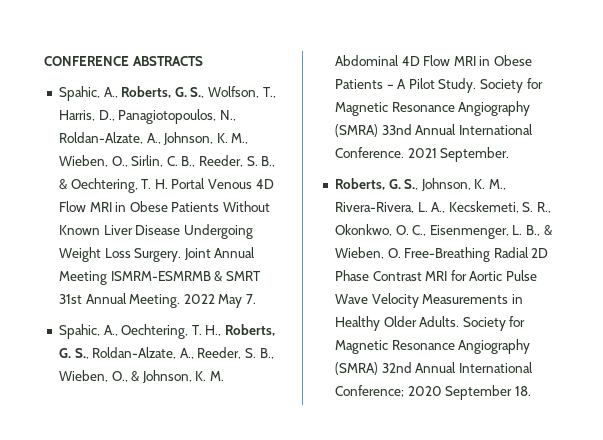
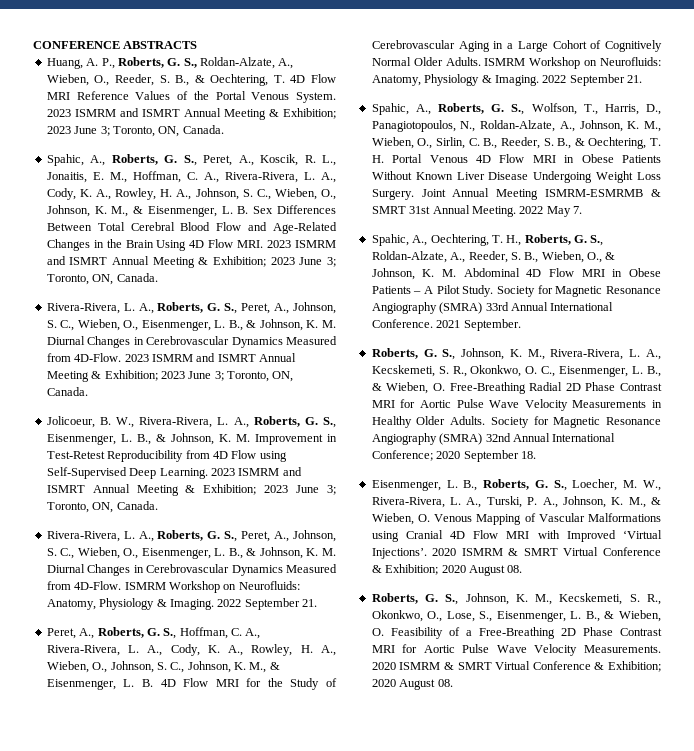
+ Huang, A. P., Roberts, G. S., Roldan-Alzate, A., Wieben, O., Reeder, S. B., & Oechtering, T. 4D Flow MRI Reference Values of the Portal Venous System. 2023 ISMRM and ISMRT Annual Meeting & Exhibition; 2023 June 3; Toronto, ON, Canada.
+ Spahic, A., Roberts, G. S., Peret, A., Koscik, R. L., Jonaitis, E. M., Hoffman, C. A., Rivera-Rivera, L. A., Cody, K. A., Rowley, H. A., Johnson, S. C., Wieben, O., Johnson, K. M., & Eisenmenger, L. B. Sex Differences Between Total Cerebral Blood Flow and Age-Related Changes in the Brain Using 4D Flow MRI. 2023 ISMRM and ISMRT Annual Meeting & Exhibition; 2023 June 3; Toronto, ON, Canada.
+ Rivera-Rivera, L. A., Roberts, G. S., Peret, A., Johnson, S. C., Wieben, O., Eisenmenger, L. B., & Johnson, K. M. Diurnal Changes in Cerebrovascular Dynamics Measured from 4D-Flow. 2023 ISMRM and ISMRT Annual Meeting & Exhibition; 2023 June 3; Toronto, ON, Canada.
+ Jolicoeur, B. W., Rivera-Rivera, L. A., Roberts, G. S., Eisenmenger, L. B., & Johnson, K. M. Improvement in Test-Retest Reproducibility from 4D Flow using Self-Supervised Deep Learning. 2023 ISMRM and ISMRT Annual Meeting & Exhibition; 2023 June 3; Toronto, ON, Canada.
+ Rivera-Rivera, L. A., Roberts, G. S., Peret, A., Johnson, S. C., Wieben, O., Eisenmenger, L. B., & Johnson, K. M. Diurnal Changes in Cerebrovascular Dynamics Measured from 4D-Flow. ISMRM Workshop on Neurofluids: Anatomy, Physiology & Imaging. 2022 September 21.
+ Peret, A., Roberts, G. S., Hoffman, C. A., Rivera-Rivera, L. A., Cody, K. A., Rowley, H. A., Wieben, O., Johnson, S. C., Johnson, K. M., & Eisenmenger, L. B. 4D Flow MRI for the Study of Cerebrovascular Aging in a Large Cohort of Cognitively Normal Older Adults. ISMRM Workshop on Neurofluids: Anatomy, Physiology & Imaging. 2022 September 21.
- Society for Magnetic Resonance Angiography (SMRA) 33nd Annual International Conference.
+ Society for Magnetic Resonance Angiography (SMRA) 33rd Annual International Conference.
+ Eisenmenger, L. B., Roberts, G. S., Loecher, M. W., Rivera-Rivera, L. A., Turski, P. A., Johnson, K. M., & Wieben, O. Venous Mapping of Vascular Malformations using Cranial 4D Flow MRI with Improved ‘Virtual Injections’. 2020 ISMRM & SMRT Virtual Conference & Exhibition; 2020 August 08.
+ Roberts, G. S., Johnson, K. M., Kecskemeti, S. R., Okonkwo, O., Lose, S., Eisenmenger, L. B., & Wieben, O. Feasibility of a Free-Breathing 2D Phase Contrast MRI for Aortic Pulse Wave Velocity Measurements. 2020 ISMRM & SMRT Virtual Conference & Exhibition; 2020 August 08.

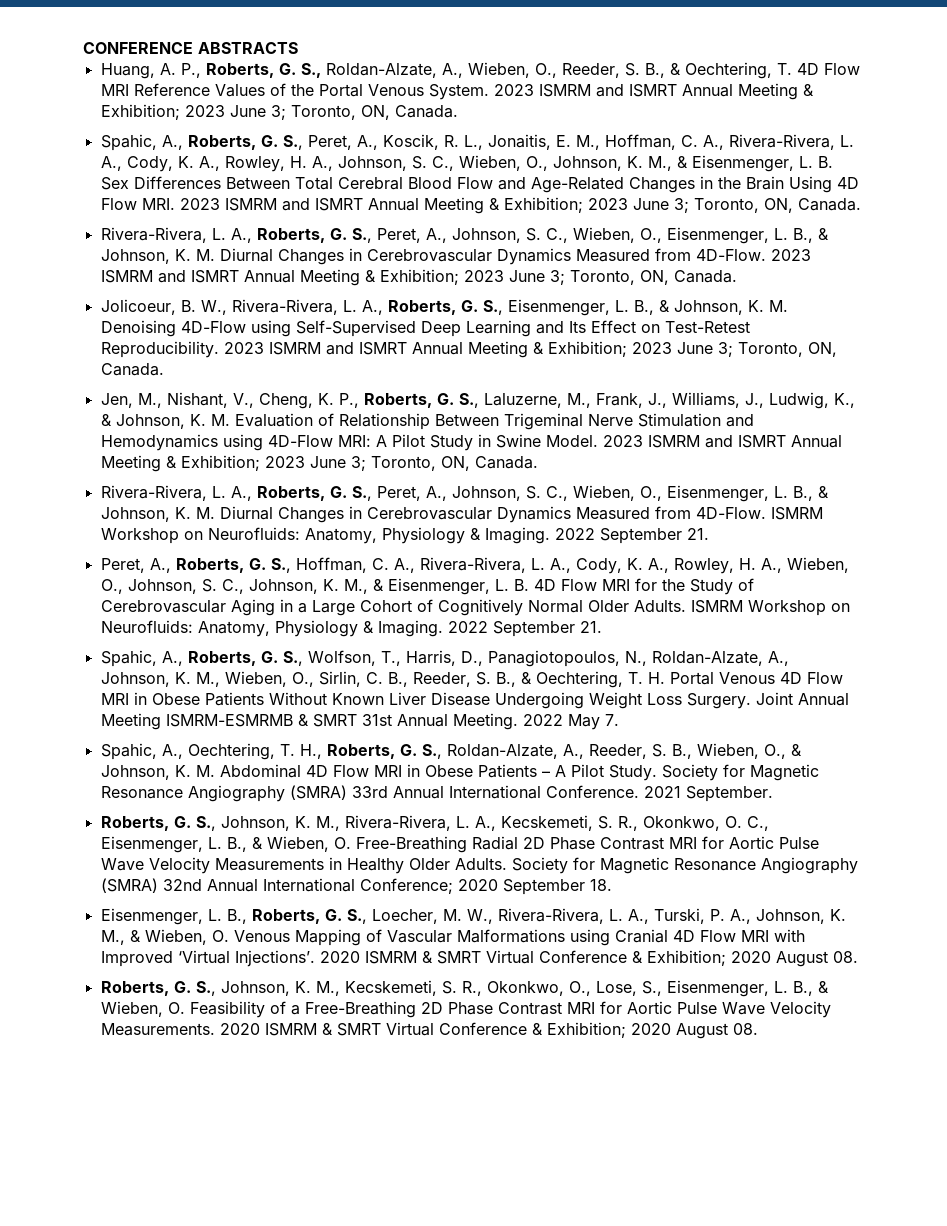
- Jolicoeur, B. W., Rivera-Rivera, L. A., Roberts, G. S., Eisenmenger, L. B., & Johnson, K. M. Improvement in Test-Retest Reproducibility from 4D Flow using Self-Supervised Deep Learning.
+ Jolicoeur, B. W., Rivera-Rivera, L. A., Roberts, G. S., Eisenmenger, L. B., & Johnson, K. M. Denoising 4D-Flow using Self-Supervised Deep Learning and Its Effect on Test-Retest Reproducibility. 2023 ISMRM and ISMRT Annual Meeting & Exhibition; 2023 June 3; Toronto, ON, Canada.
+ Jen, M., Nishant, V., Cheng, K. P., Roberts, G. S., Laluzerne, M., Frank, J., Williams, J., Ludwig, K., & Johnson, K. M. Evaluation of Relationship Between Trigeminal Nerve Stimulation and Hemodynamics using 4D-Flow MRI: A Pilot Study in Swine Model.

